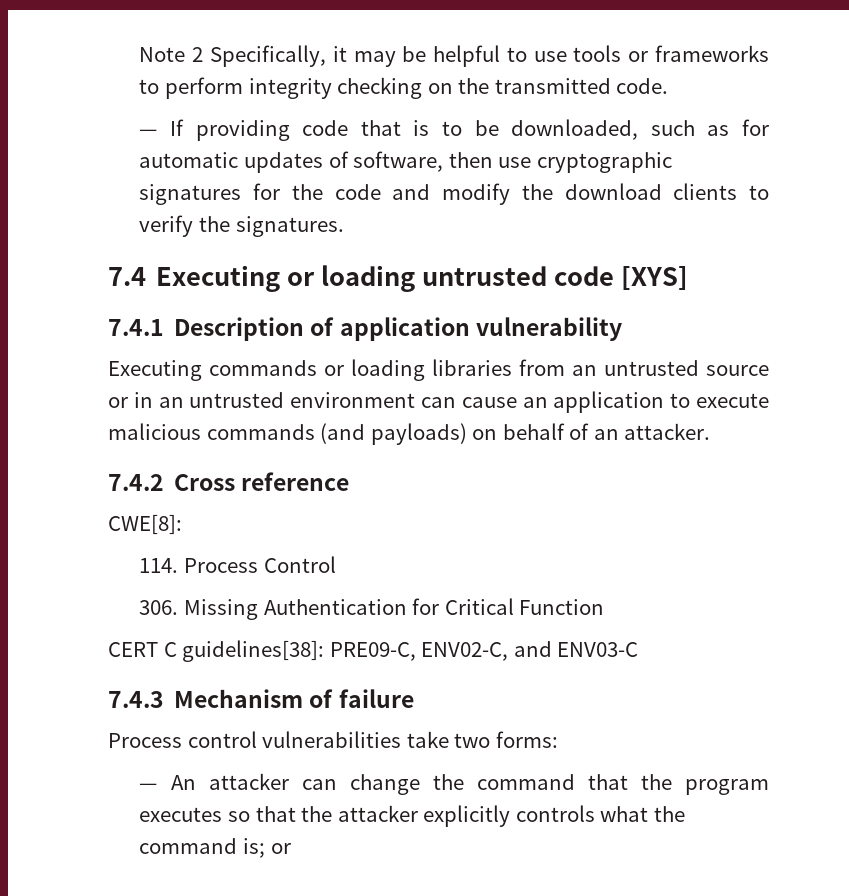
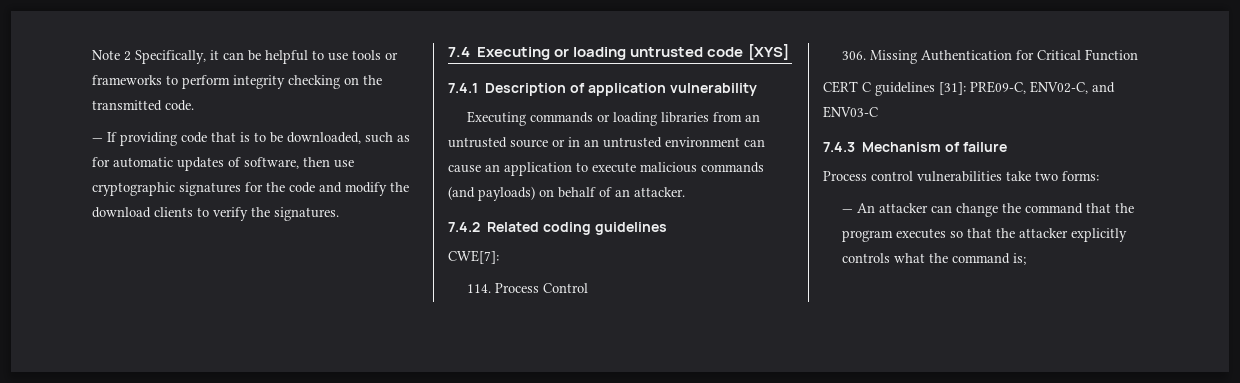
- Note 2 Specifically, it may be helpful to use tools or frameworks to perform integrity checking on the transmitted code.
+ Note 2 Specifically, it can be helpful to use tools or frameworks to perform integrity checking on the transmitted code.
- 7.4.2 Cross reference
- CWE[8]:
+ 7.4.2 Related coding guidelines
+ CWE[7]:
- CERT C guidelines[38]: PRE09-C, ENV02-C, and ENV03-C
+ CERT C guidelines [31]: PRE09-C, ENV02-C, and ENV03-C
- — An attacker can change the command that the program executes so that the attacker explicitly controls what the command is; or
+ — An attacker can change the command that the program executes so that the attacker explicitly controls what the command is;

